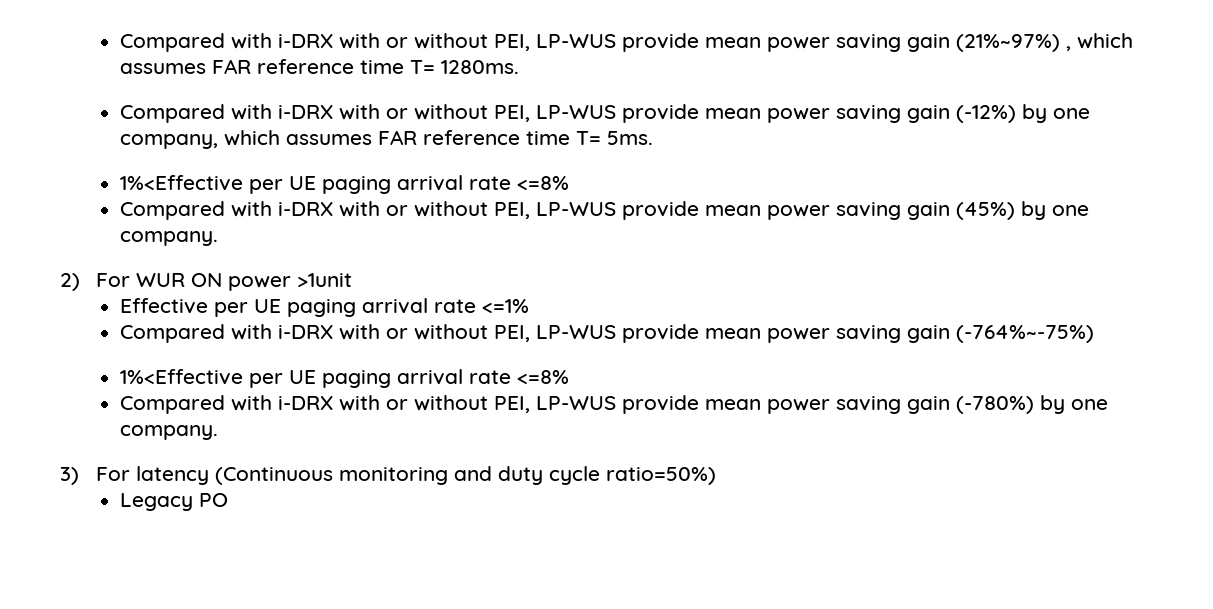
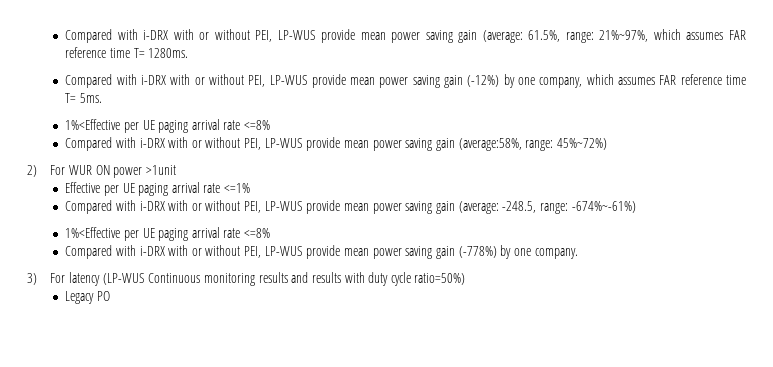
- Compared with i-DRX with or without PEI, LP-WUS provide mean power saving gain (21%~97%) , which assumes FAR reference time T= 1280ms.
+ Compared with i-DRX with or without PEI, LP-WUS provide mean power saving gain (average: 61.5%, range: 21%~97%, which assumes FAR reference time T= 1280ms.
- Compared with i-DRX with or without PEI, LP-WUS provide mean power saving gain (45%) by one company.
+ Compared with i-DRX with or without PEI, LP-WUS provide mean power saving gain (average:58%, range: 45%~72%)
- Compared with i-DRX with or without PEI, LP-WUS provide mean power saving gain (-764%~-75%)
+ Compared with i-DRX with or without PEI, LP-WUS provide mean power saving gain (average: -248.5, range: -674%~-61%)
- Compared with i-DRX with or without PEI, LP-WUS provide mean power saving gain (-780%) by one company.
+ Compared with i-DRX with or without PEI, LP-WUS provide mean power saving gain (-778%) by one company.
- 3) For latency (Continuous monitoring and duty cycle ratio=50%)
+ 3) For latency (LP-WUS Continuous monitoring results and results with duty cycle ratio=50%)

